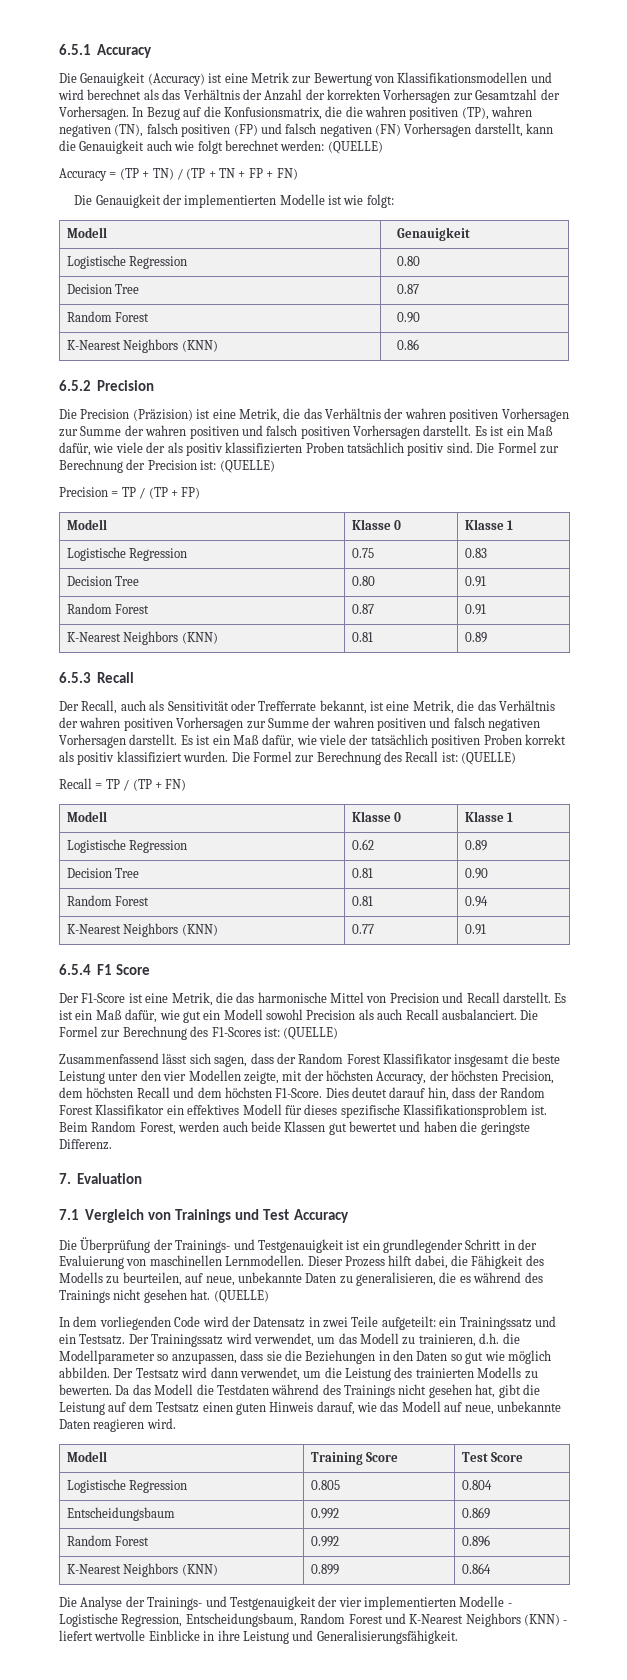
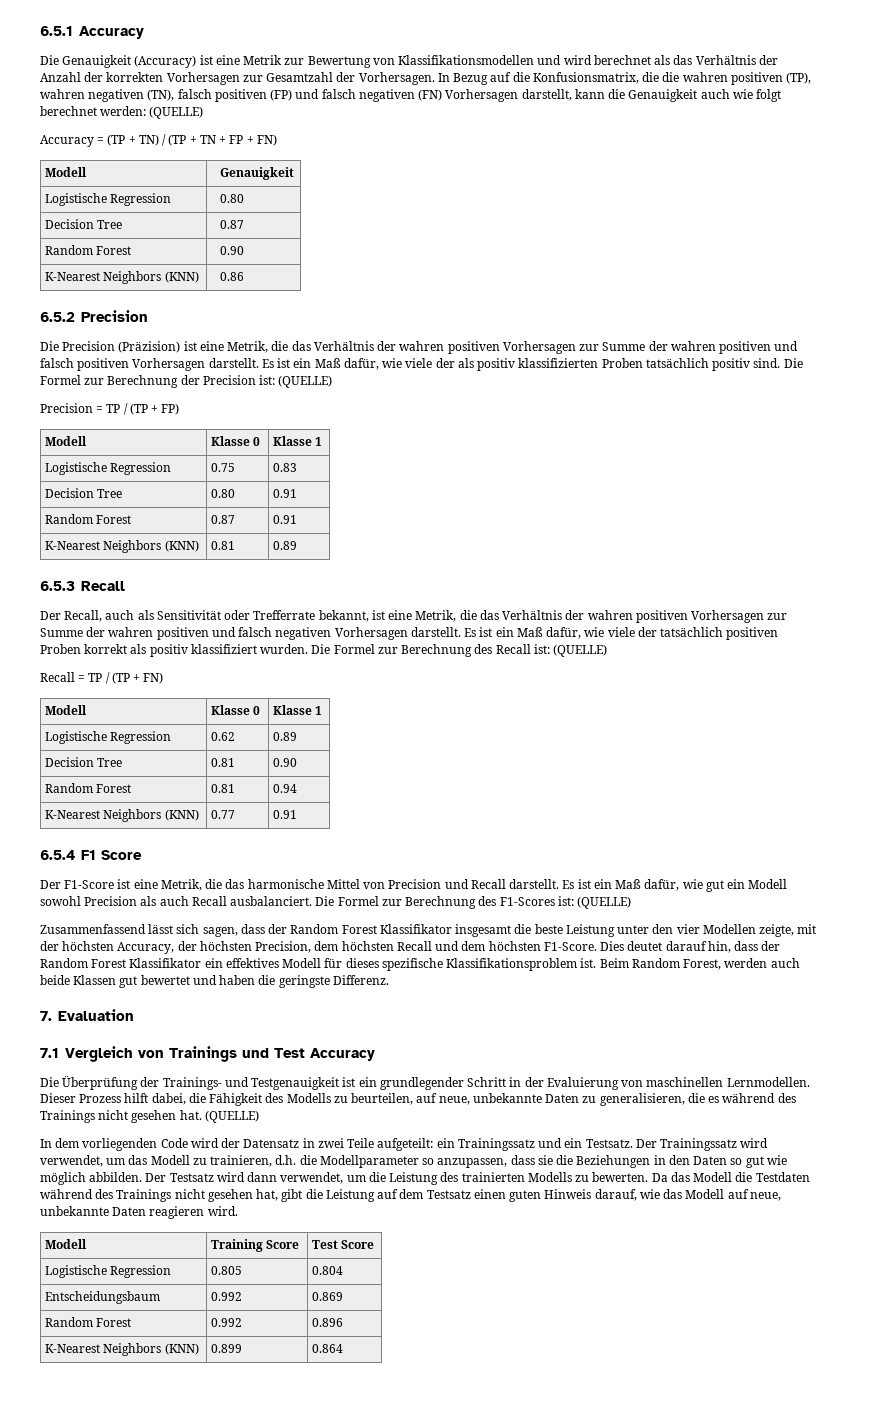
- Die Genauigkeit der implementierten Modelle ist wie folgt:
- Die Analyse der Trainings- und Testgenauigkeit der vier implementierten Modelle - Logistische Regression, Entscheidungsbaum, Random Forest und K-Nearest Neighbors (KNN) - liefert wertvolle Einblicke in ihre Leistung und Generalisierungsfähigkeit.

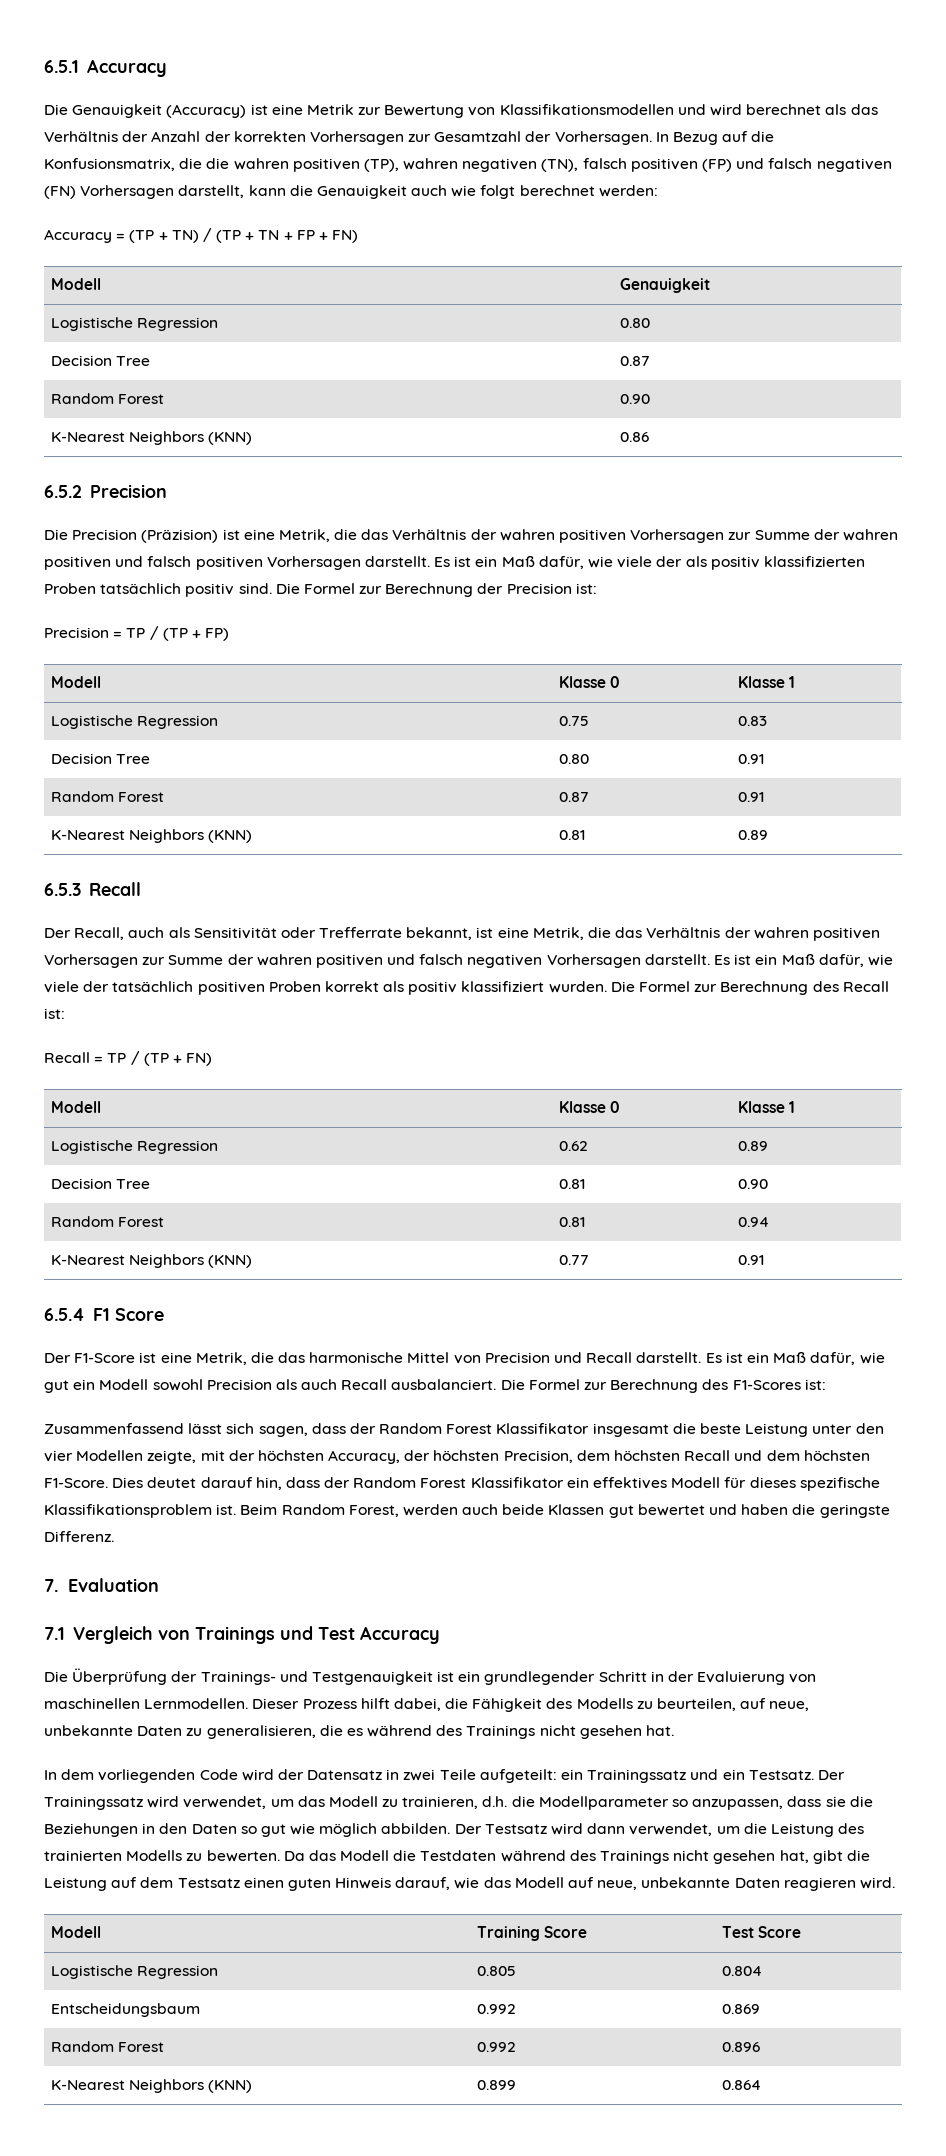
- In Bezug auf die Konfusionsmatrix, die die wahren positiven (TP), wahren negativen (TN), falsch positiven (FP) und falsch negativen (FN) Vorhersagen darstellt, kann die Genauigkeit auch wie folgt berechnet werden: (QUELLE)
+ In Bezug auf die Konfusionsmatrix, die die wahren positiven (TP), wahren negativen (TN), falsch positiven (FP) und falsch negativen (FN) Vorhersagen darstellt, kann die Genauigkeit auch wie folgt berechnet werden:
- Die Formel zur Berechnung der Precision ist: (QUELLE)
+ Die Formel zur Berechnung der Precision ist:
- Die Formel zur Berechnung des Recall ist: (QUELLE)
+ Die Formel zur Berechnung des Recall ist:
- Die Formel zur Berechnung des F1-Scores ist: (QUELLE)
+ Die Formel zur Berechnung des F1-Scores ist:
- Dieser Prozess hilft dabei, die Fähigkeit des Modells zu beurteilen, auf neue, unbekannte Daten zu generalisieren, die es während des Trainings nicht gesehen hat. (QUELLE)
+ Dieser Prozess hilft dabei, die Fähigkeit des Modells zu beurteilen, auf neue, unbekannte Daten zu generalisieren, die es während des Trainings nicht gesehen hat.

